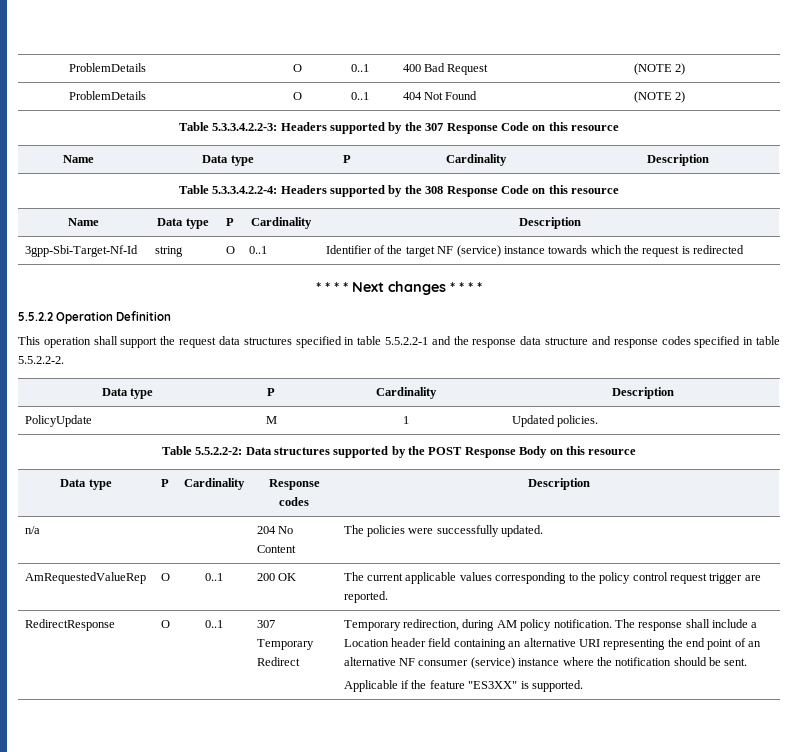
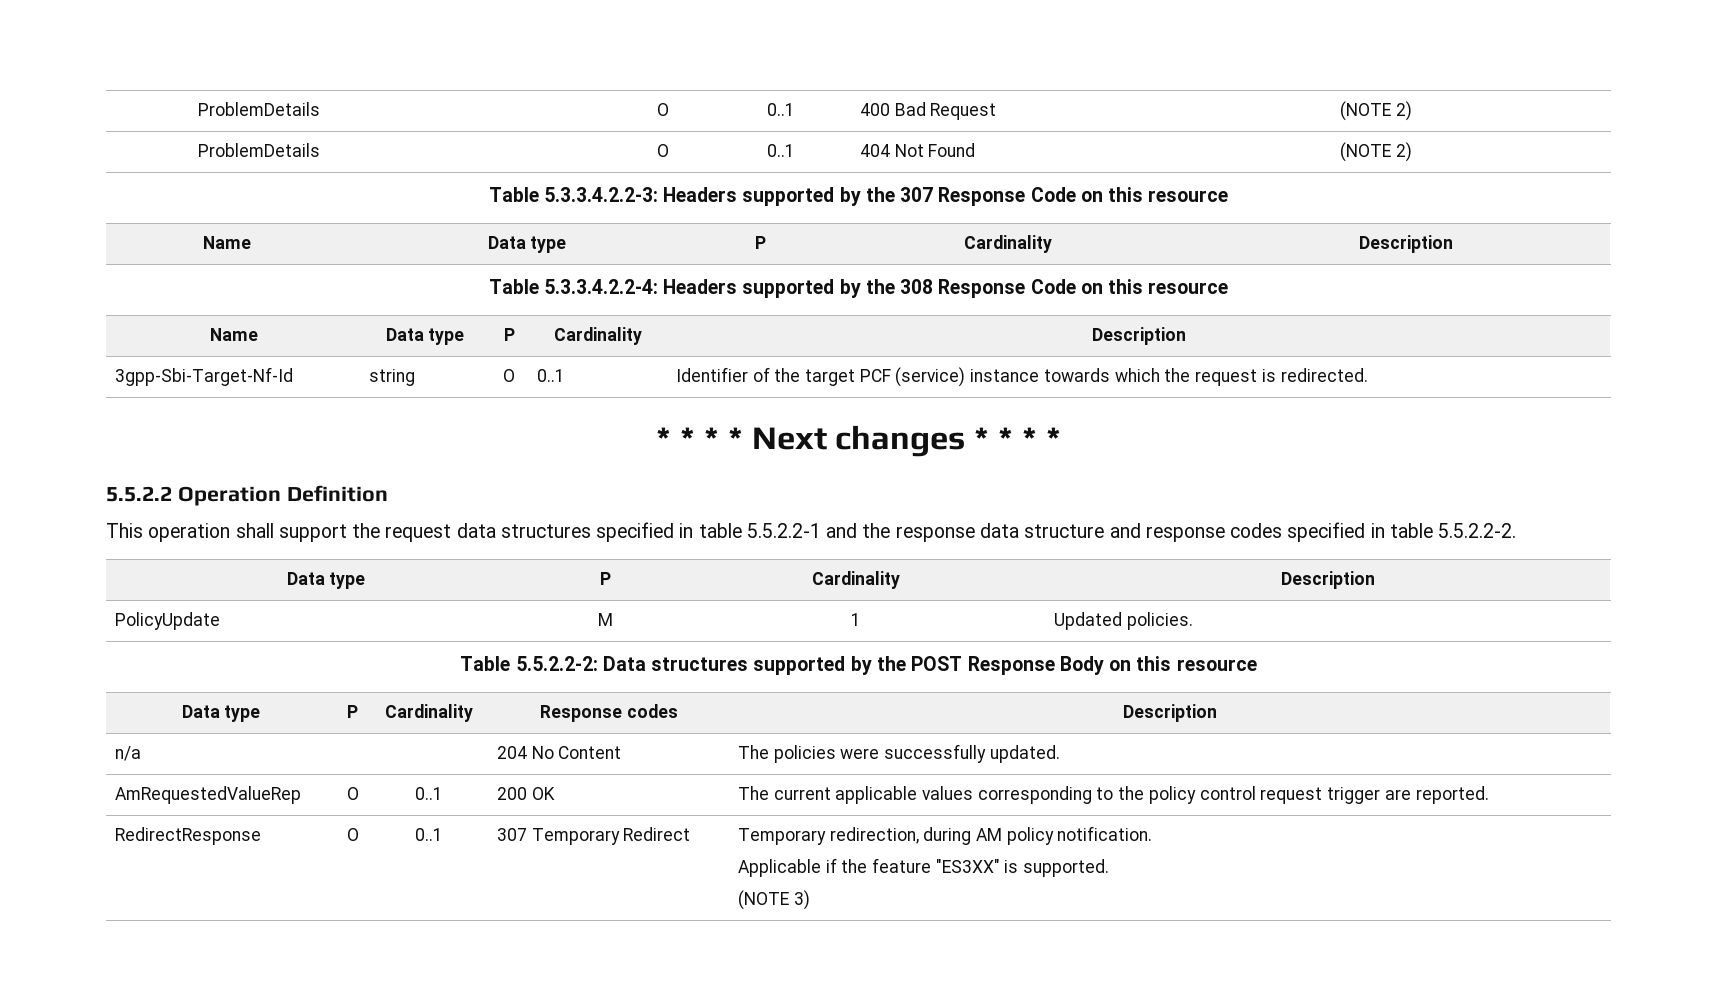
- 3gpp-Sbi-Target-Nf-Id | string | O | 0..1 | Identifier of the target NF (service) instance towards which the request is redirected
+ 3gpp-Sbi-Target-Nf-Id | string | O | 0..1 | Identifier of the target PCF (service) instance towards which the request is redirected.
- The response shall include a Location header field containing an alternative URI representing the end point of an alternative NF consumer (service) instance where the notification should be sent.
+ (NOTE 3)

